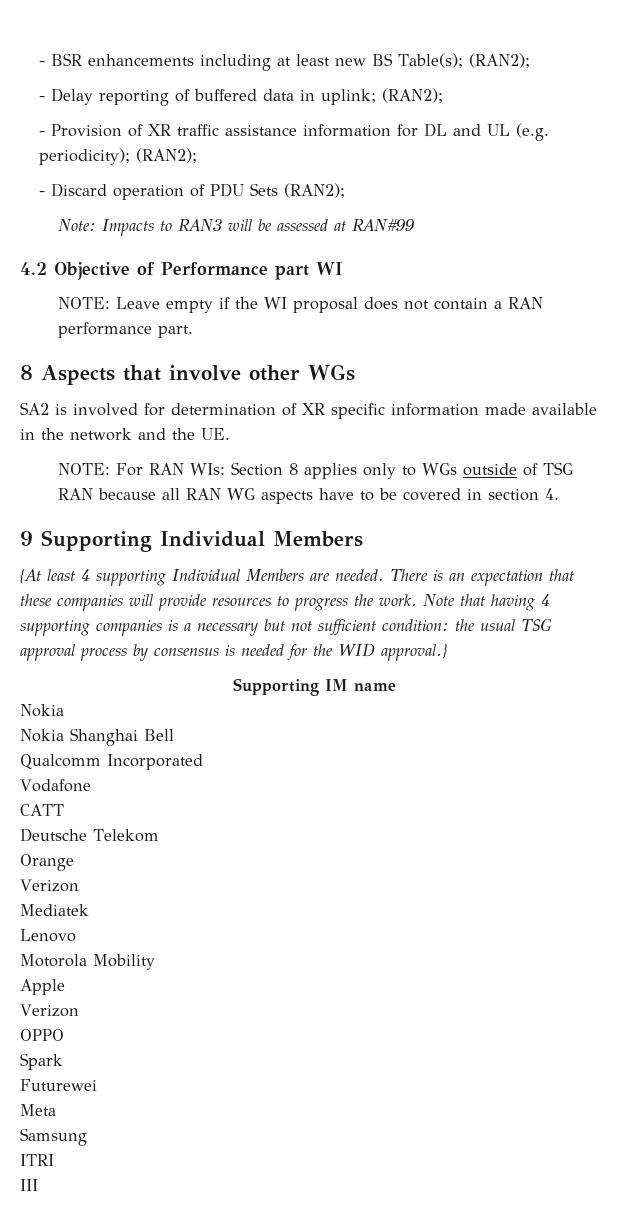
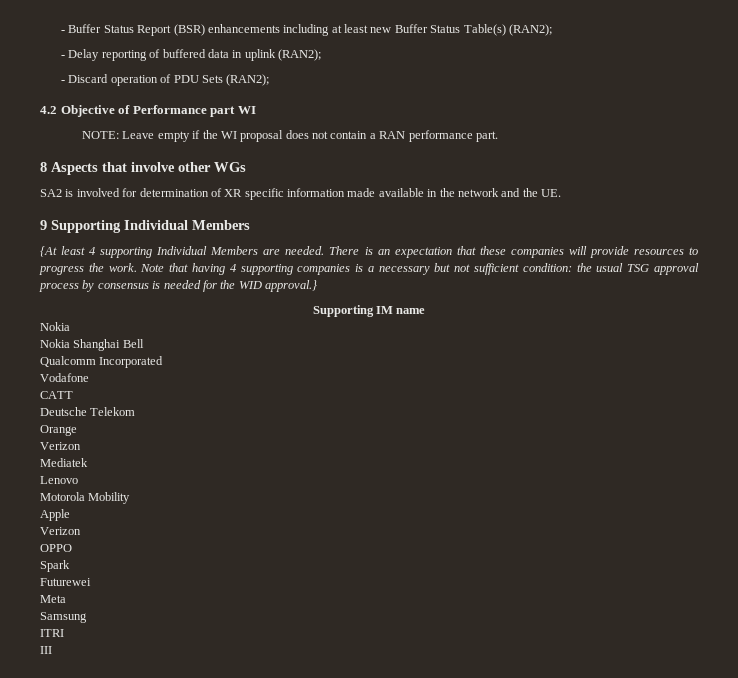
- - BSR enhancements including at least new BS Table(s); (RAN2);
+ - Buffer Status Report (BSR) enhancements including at least new Buffer Status Table(s) (RAN2);
- - Delay reporting of buffered data in uplink; (RAN2);
- - Provision of XR traffic assistance information for DL and UL (e.g. periodicity); (RAN2);
+ - Delay reporting of buffered data in uplink (RAN2);
- Note: Impacts to RAN3 will be assessed at RAN#99
- NOTE: For RAN WIs: Section 8 applies only to WGs outside of TSG RAN because all RAN WG aspects have to be covered in section 4.

